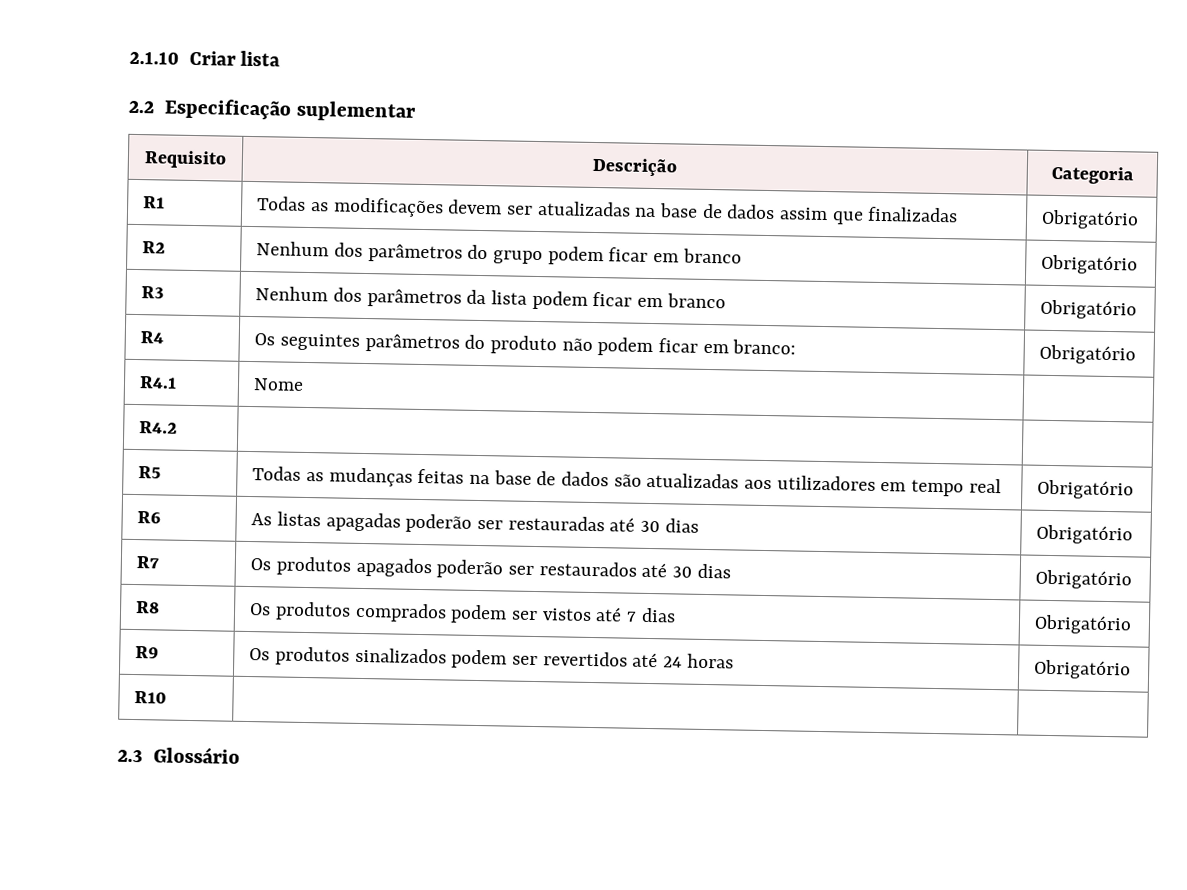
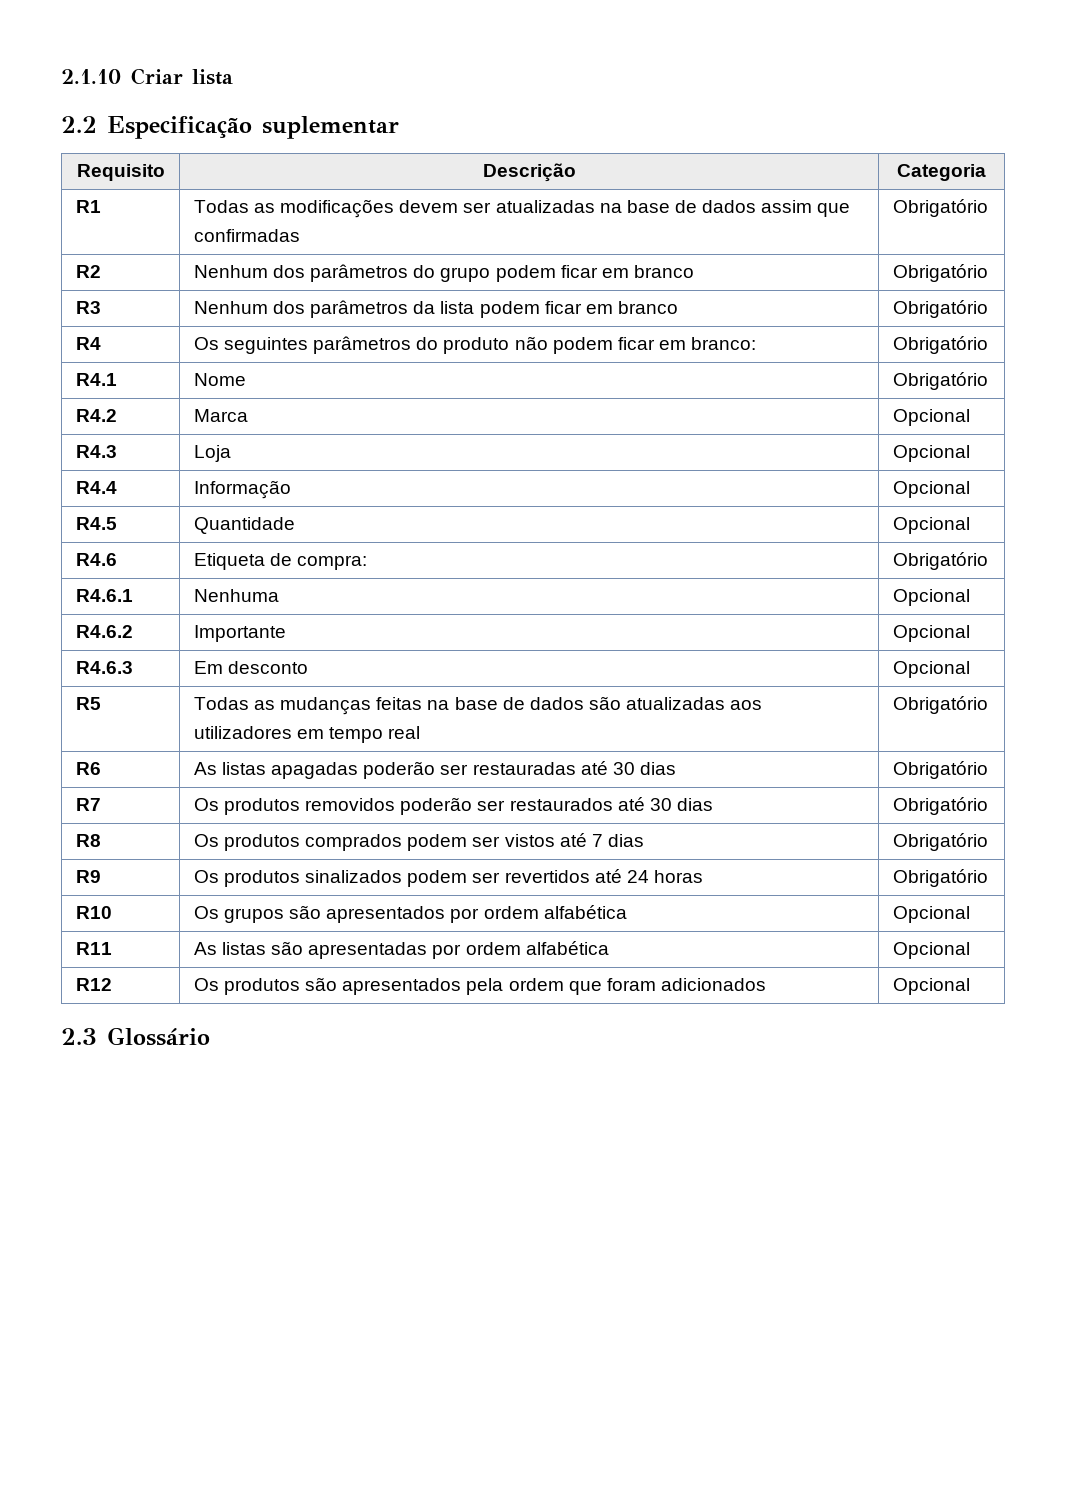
- R1 | Todas as modificações devem ser atualizadas na base de dados assim que finalizadas | Obrigatório
+ R1 | Todas as modificações devem ser atualizadas na base de dados assim que confirmadas | Obrigatório
- R4.1 | Nome |
+ R4.1 | Nome | Obrigatório
- R4.2 | |
+ R4.2 | Marca | Opcional
+ R4.3 | Loja | Opcional
+ R4.4 | Informação | Opcional
+ R4.5 | Quantidade | Opcional
+ R4.6 | Etiqueta de compra: | Obrigatório
+ R4.6.1 | Nenhuma | Opcional
+ R4.6.2 | Importante | Opcional
+ R4.6.3 | Em desconto | Opcional
- R7 | Os produtos apagados poderão ser restaurados até 30 dias | Obrigatório
+ R7 | Os produtos removidos poderão ser restaurados até 30 dias | Obrigatório
- R10 | |
+ R10 | Os grupos são apresentados por ordem alfabética | Opcional
+ R11 | As listas são apresentadas por ordem alfabética | Opcional
+ R12 | Os produtos são apresentados pela ordem que foram adicionados | Opcional

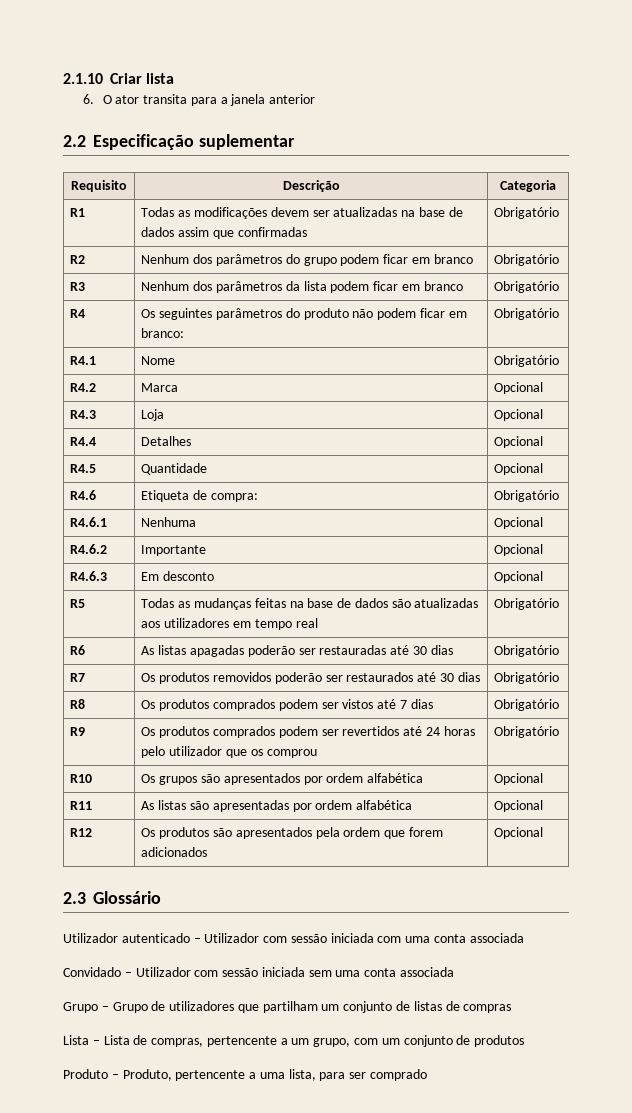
+ 6. O ator transita para a janela anterior
- R4.4 | Informação | Opcional
+ R4.4 | Detalhes | Opcional
- R9 | Os produtos sinalizados podem ser revertidos até 24 horas | Obrigatório
+ R9 | Os produtos comprados podem ser revertidos até 24 horas pelo utilizador que os comprou | Obrigatório
- R12 | Os produtos são apresentados pela ordem que foram adicionados | Opcional
+ R12 | Os produtos são apresentados pela ordem que forem adicionados | Opcional
+ Utilizador autenticado – Utilizador com sessão iniciada com uma conta associada
+ Convidado – Utilizador com sessão iniciada sem uma conta associada
+ Grupo – Grupo de utilizadores que partilham um conjunto de listas de compras
+ Lista – Lista de compras, pertencente a um grupo, com um conjunto de produtos
+ Produto – Produto, pertencente a uma lista, para ser comprado

